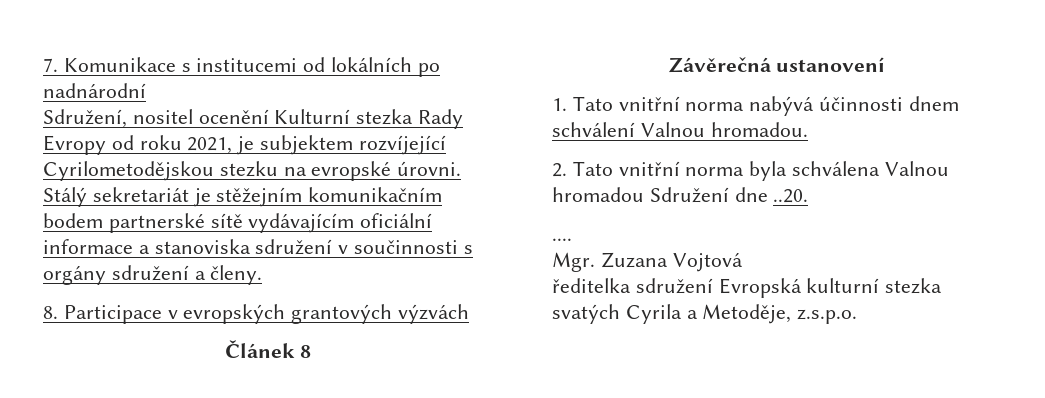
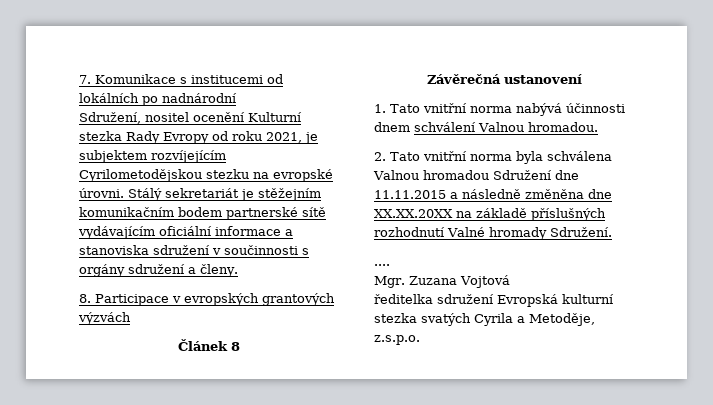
- Sdružení, nositel ocenění Kulturní stezka Rady Evropy od roku 2021, je subjektem rozvíjející Cyrilometodějskou stezku na evropské úrovni.
+ Sdružení, nositel ocenění Kulturní stezka Rady Evropy od roku 2021, je subjektem rozvíjejícím Cyrilometodějskou stezku na evropské úrovni.
- 2. Tato vnitřní norma byla schválena Valnou hromadou Sdružení dne ..20.
+ 2. Tato vnitřní norma byla schválena Valnou hromadou Sdružení dne 11.11.2015 a následně změněna dne XX.XX.20XX na základě příslušných rozhodnutí Valné hromady Sdružení.

